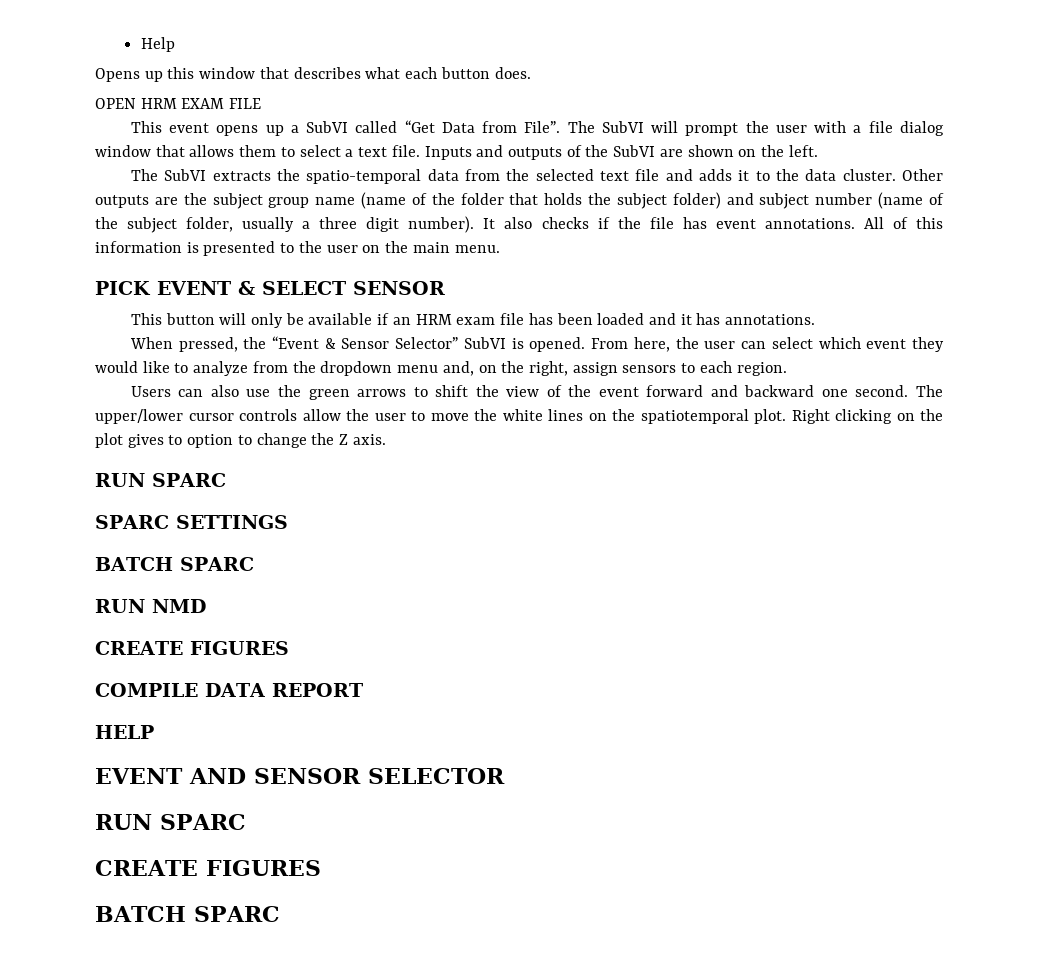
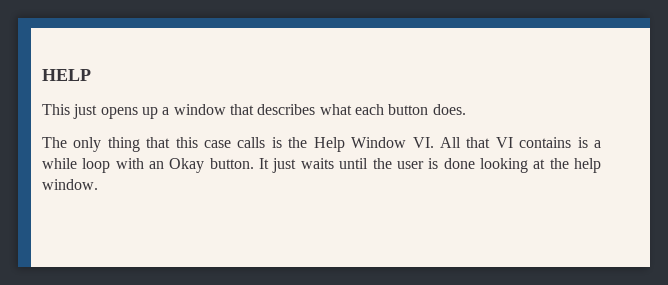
- Help
- Opens up this window that describes what each button does.
+ HELP
+ This just opens up a window that describes what each button does.
- OPEN HRM EXAM FILE
- This event opens up a SubVI called “Get Data from File”. The SubVI will prompt the user with a file dialog window that allows them to select a text file. Inputs and outputs of the SubVI are shown on the left.
- The SubVI extracts the spatio-temporal data from the selected text file and adds it to the data cluster. Other outputs are the subject group name (name of the folder that holds the subject folder) and subject number (name of the subject folder, usually a three digit number). It also checks if the file has event annotations. All of this information is presented to the user on the main menu.
- PICK EVENT & SELECT SENSOR
- This button will only be available if an HRM exam file has been loaded and it has annotations.
- When pressed, the “Event & Sensor Selector” SubVI is opened. From here, the user can select which event they would like to analyze from the dropdown menu and, on the right, assign sensors to each region.
- Users can also use the green arrows to shift the view of the event forward and backward one second. The upper/lower cursor controls allow the user to move the white lines on the spatiotemporal plot. Right clicking on the plot gives to option to change the Z axis.
- RUN SPARC
- SPARC SETTINGS
- BATCH SPARC
- RUN NMD
- CREATE FIGURES
- COMPILE DATA REPORT
- HELP
- EVENT AND SENSOR SELECTOR
- RUN SPARC
- CREATE FIGURES
- BATCH SPARC
+ The only thing that this case calls is the Help Window VI. All that VI contains is a while loop with an Okay button. It just waits until the user is done looking at the help window.

